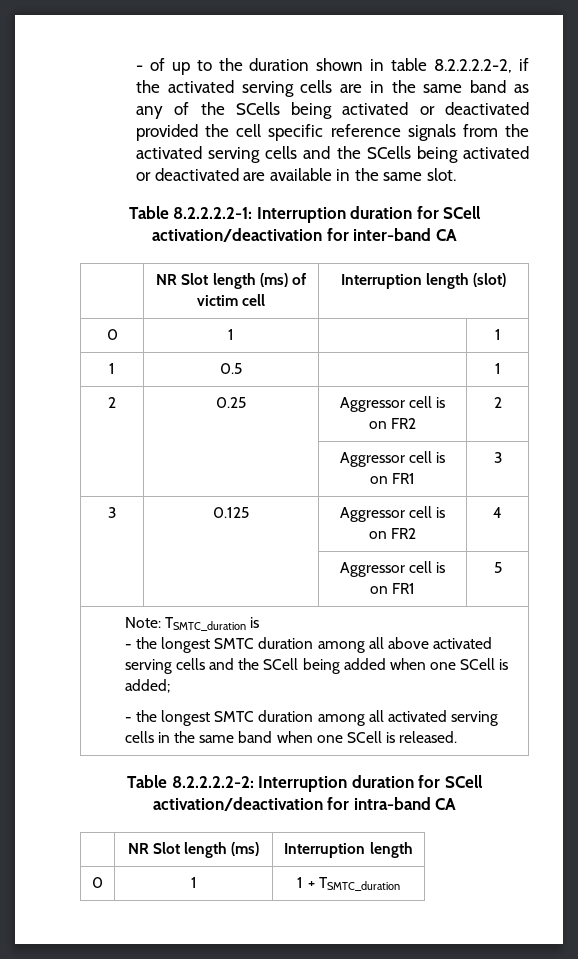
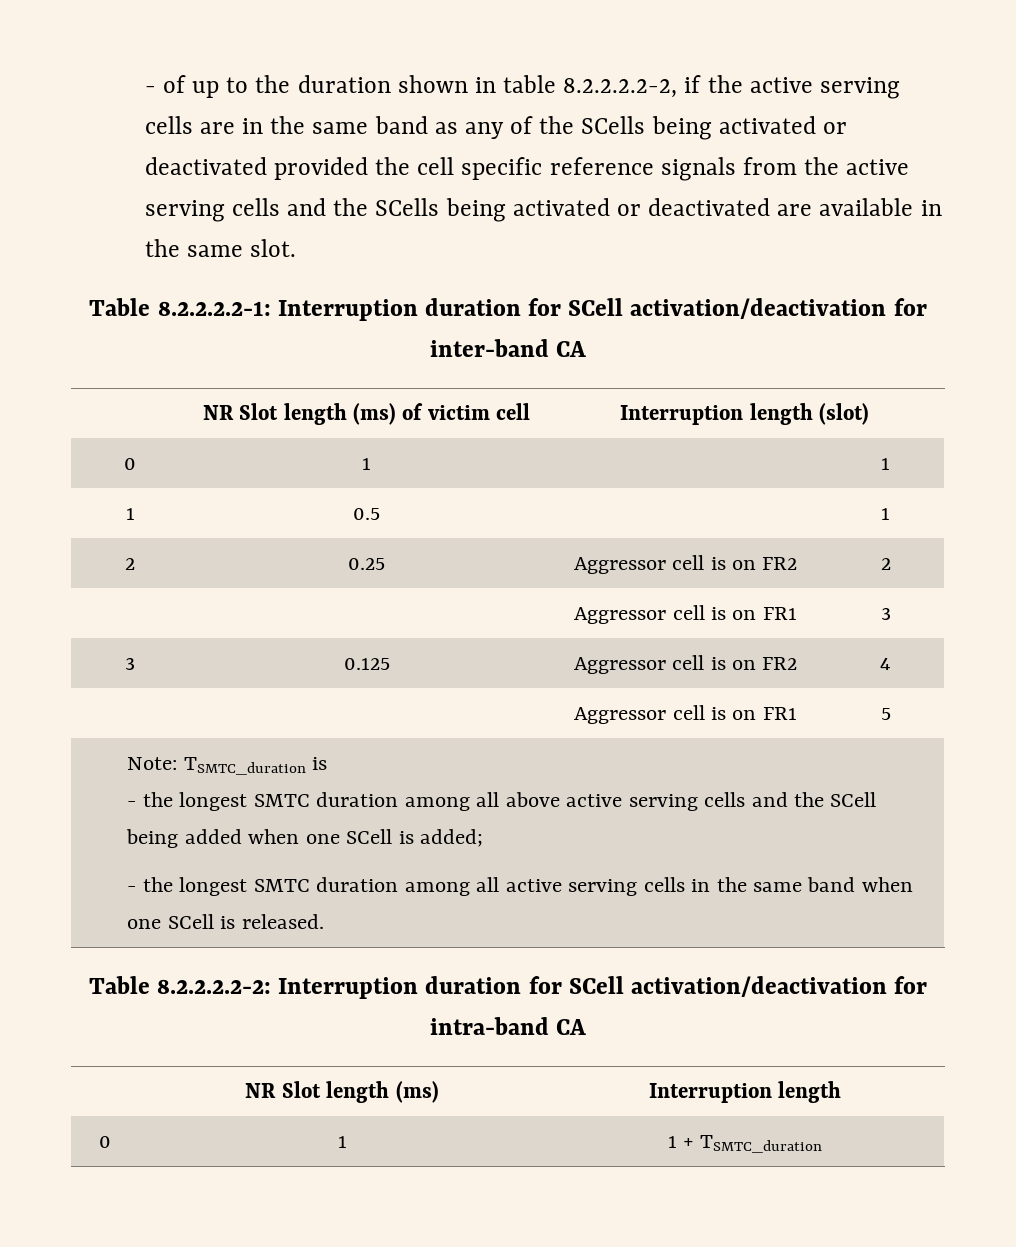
- - of up to the duration shown in table 8.2.2.2.2-2, if the activated serving cells are in the same band as any of the SCells being activated or deactivated provided the cell specific reference signals from the activated serving cells and the SCells being activated or deactivated are available in the same slot.
+ - of up to the duration shown in table 8.2.2.2.2-2, if the active serving cells are in the same band as any of the SCells being activated or deactivated provided the cell specific reference signals from the active serving cells and the SCells being activated or deactivated are available in the same slot.
- - the longest SMTC duration among all above activated serving cells and the SCell being added when one SCell is added;
+ - the longest SMTC duration among all above active serving cells and the SCell being added when one SCell is added;
- - the longest SMTC duration among all activated serving cells in the same band when one SCell is released.
+ - the longest SMTC duration among all active serving cells in the same band when one SCell is released.

